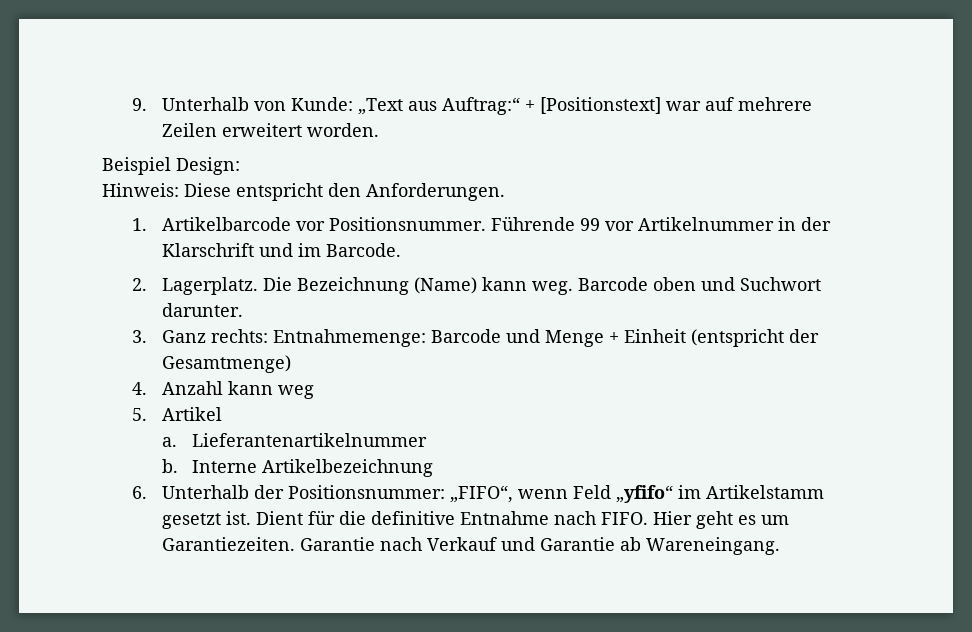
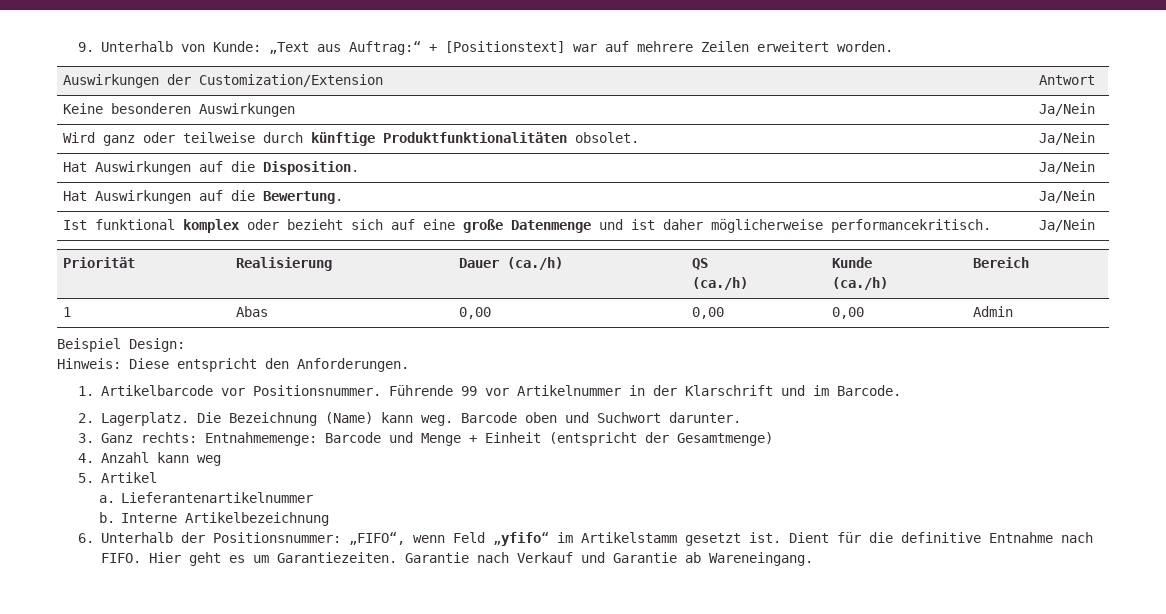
+ Auswirkungen der Customization/Extension | Antwort
+ Keine besonderen Auswirkungen | Ja/Nein
+ Wird ganz oder teilweise durch künftige Produktfunktionalitäten obsolet. | Ja/Nein
+ Hat Auswirkungen auf die Disposition. | Ja/Nein
+ Hat Auswirkungen auf die Bewertung. | Ja/Nein
+ Ist funktional komplex oder bezieht sich auf eine große Datenmenge und ist daher möglicherweise performancekritisch. | Ja/Nein
+ Priorität | Realisierung | Dauer (ca./h) | QS
+ (ca./h) | Kunde
+ (ca./h) | Bereich
+ 1 | Abas | 0,00 | 0,00 | 0,00 | Admin

